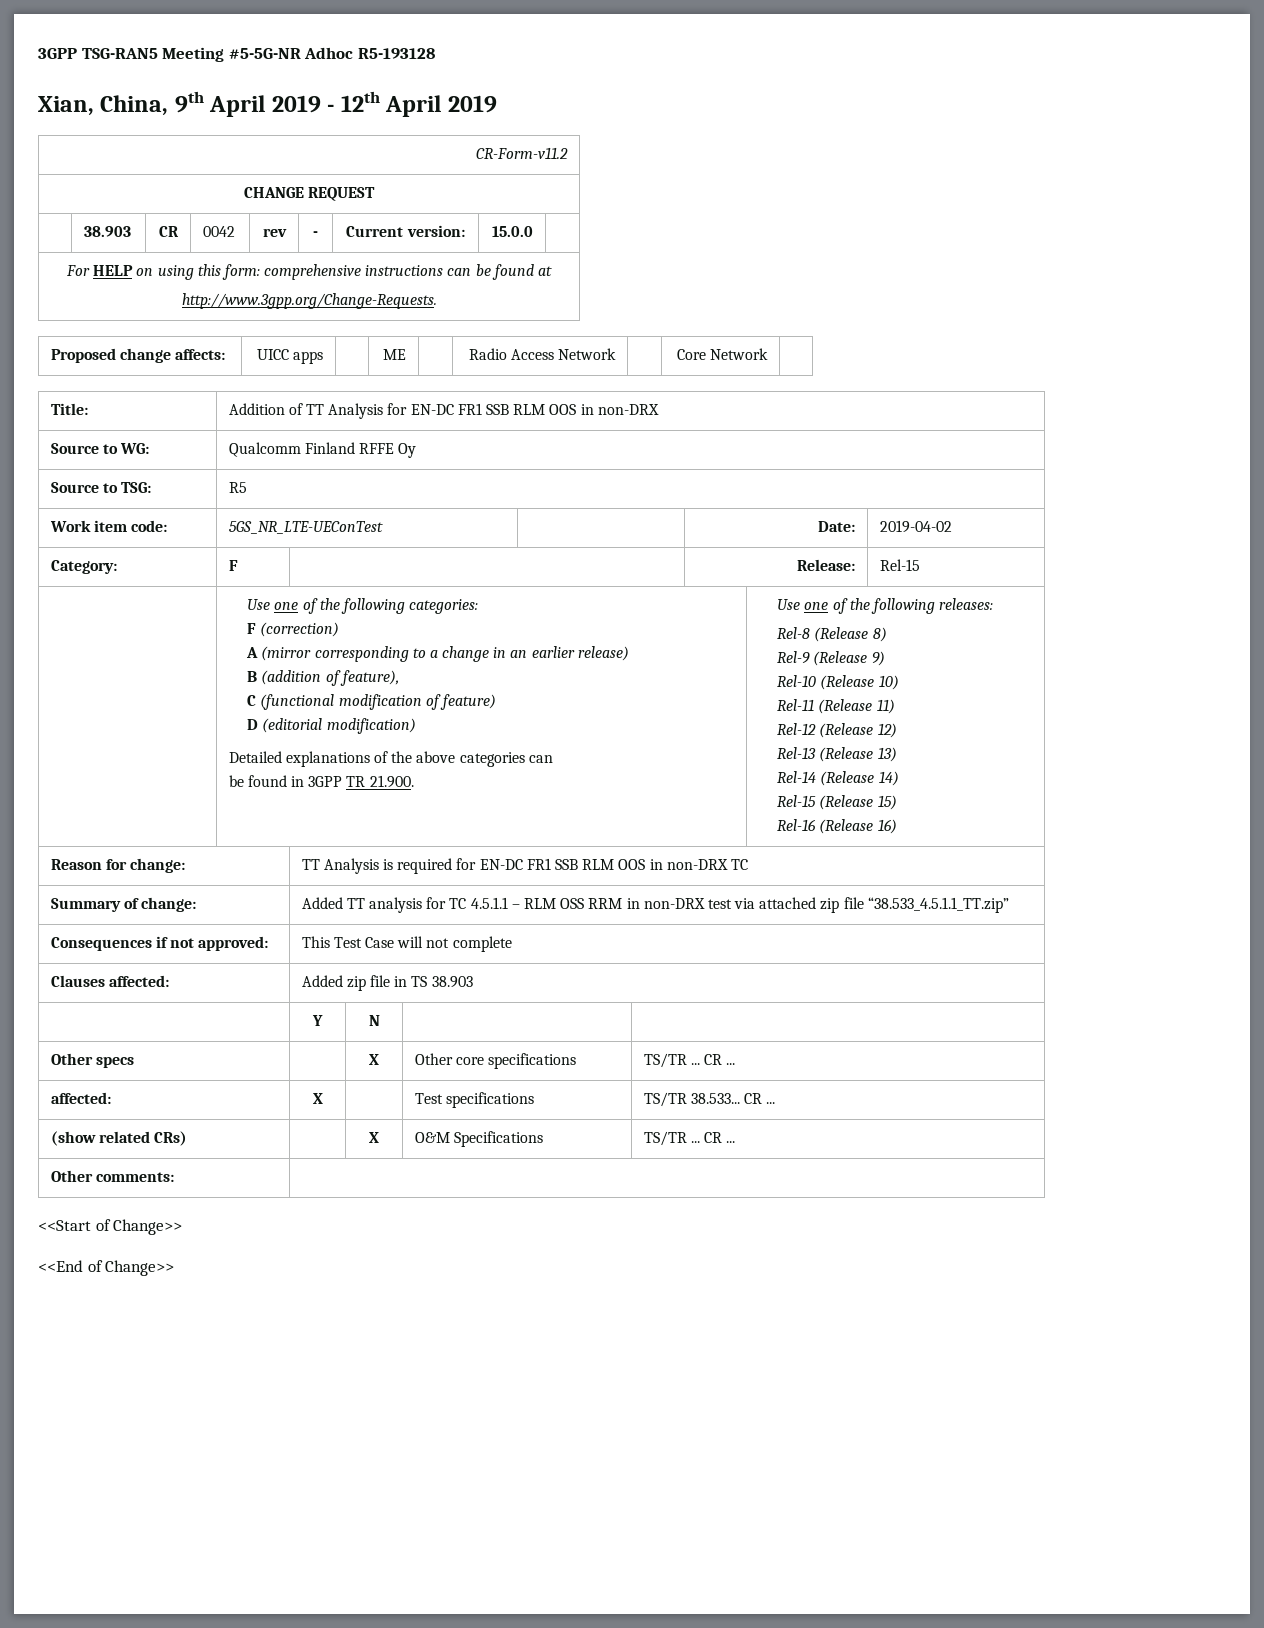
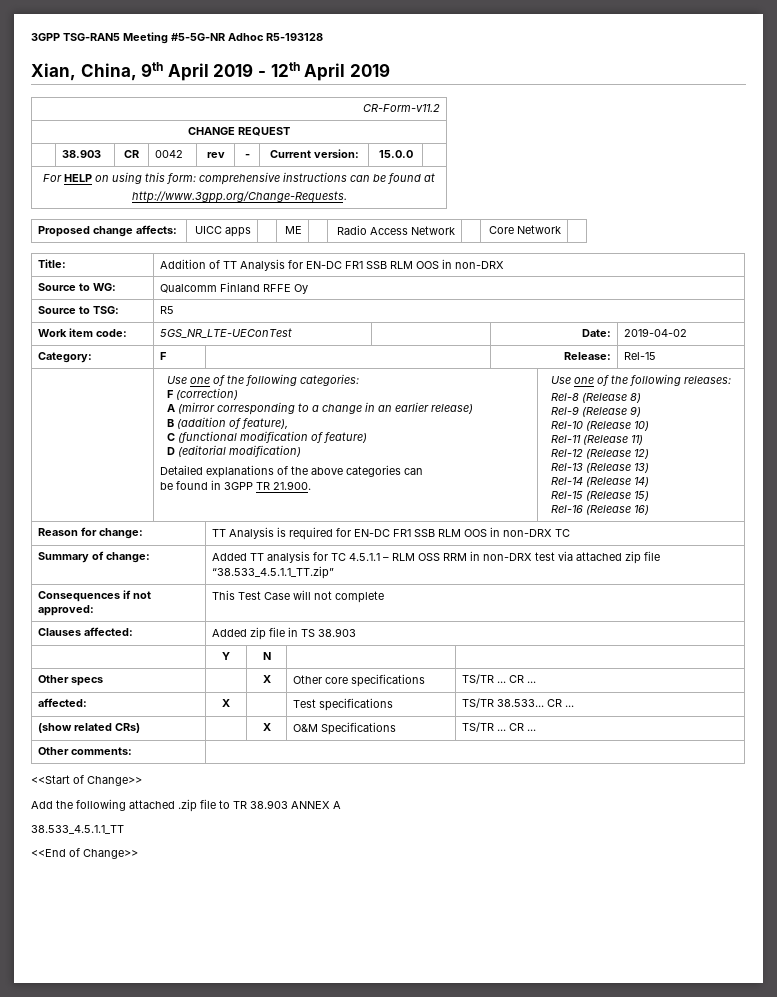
+ Add the following attached .zip file to TR 38.903 ANNEX A
+ 38.533_4.5.1.1_TT

